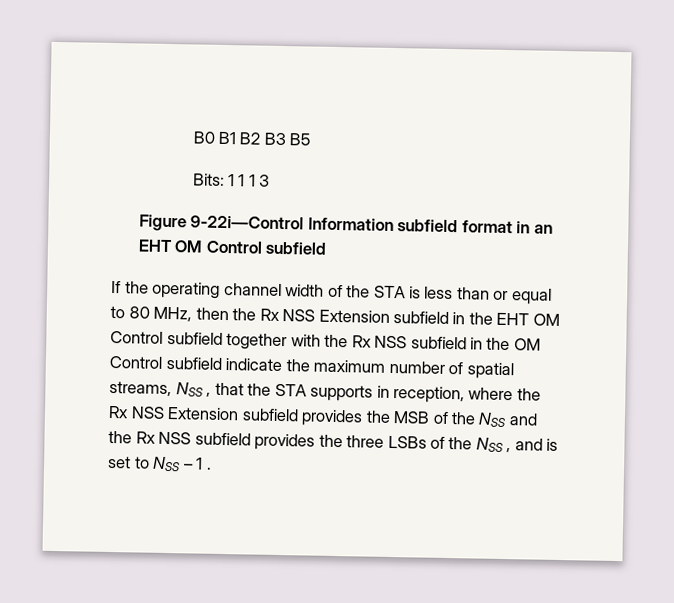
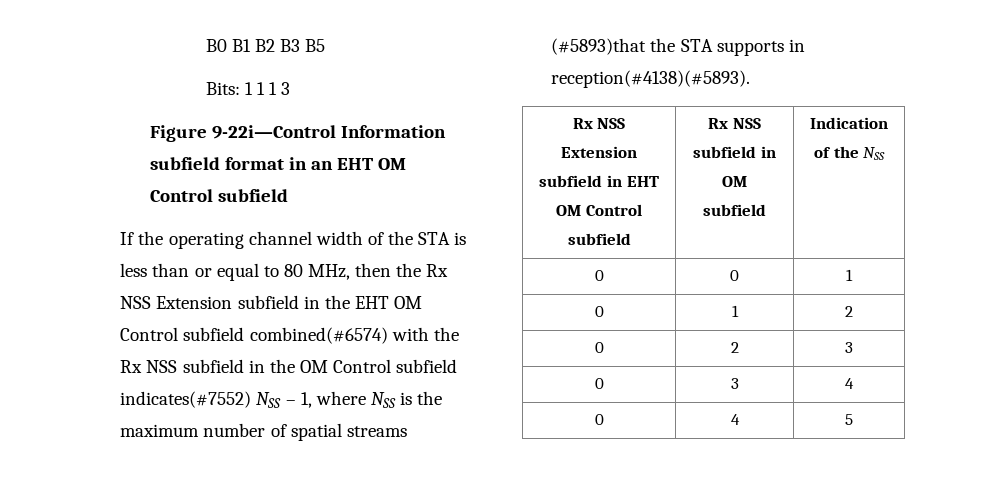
- If the operating channel width of the STA is less than or equal to 80 MHz, then the Rx NSS Extension subfield in the EHT OM Control subfield together with the Rx NSS subfield in the OM Control subfield indicate the maximum number of spatial streams, NSS , that the STA supports in reception, where the Rx NSS Extension subfield provides the MSB of the NSS and the Rx NSS subfield provides the three LSBs of the NSS , and is set to NSS – 1 .
+ If the operating channel width of the STA is less than or equal to 80 MHz, then the Rx NSS Extension subfield in the EHT OM Control subfield combined(#6574) with the Rx NSS subfield in the OM Control subfield indicates(#7552) NSS – 1, where NSS is the maximum number of spatial streams (#5893)that the STA supports in reception(#4138)(#5893).
+ Rx NSS Extension subfield in EHT OM Control subfield | Rx NSS subfield in OM subfield | Indication of the NSS
+ 0 | 0 | 1
+ 0 | 1 | 2
+ 0 | 2 | 3
+ 0 | 3 | 4
+ 0 | 4 | 5

